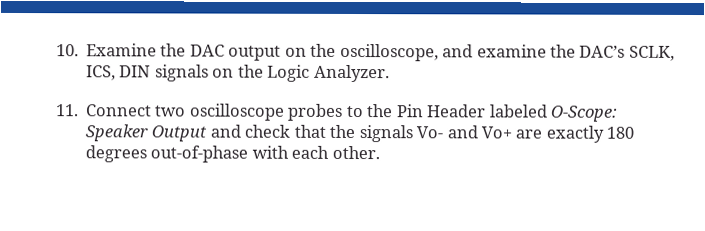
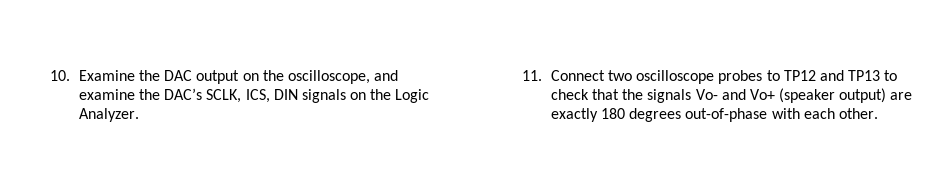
- 11. Connect two oscilloscope probes to the Pin Header labeled O-Scope: Speaker Output and check that the signals Vo- and Vo+ are exactly 180 degrees out-of-phase with each other.
+ 11. Connect two oscilloscope probes to TP12 and TP13 to check that the signals Vo- and Vo+ (speaker output) are exactly 180 degrees out-of-phase with each other.

